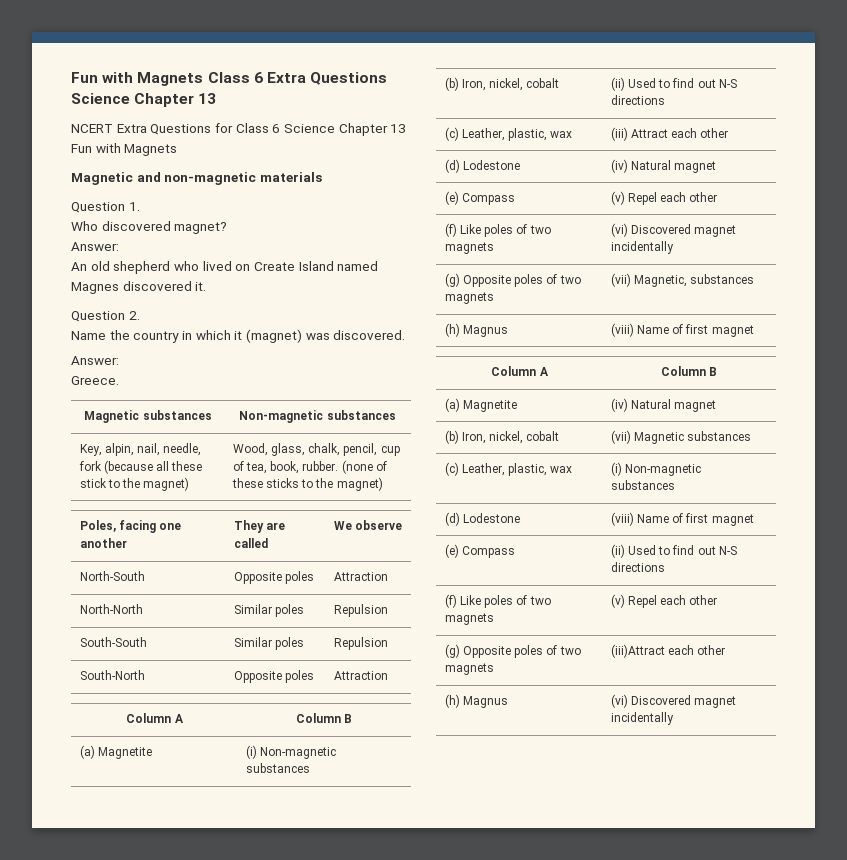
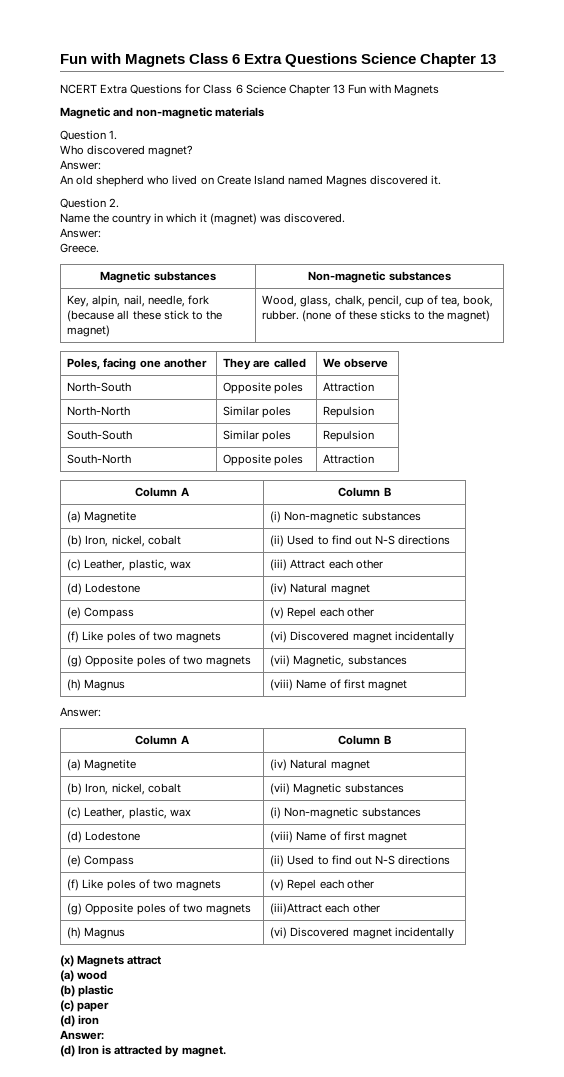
  (h) Magnus | (viii) Name of first magnet
+ Answer:
+ (x) Magnets attract
+ (a) wood
+ (b) plastic
+ (c) paper
+ (d) iron
+ Answer:
+ (d) Iron is attracted by magnet.

